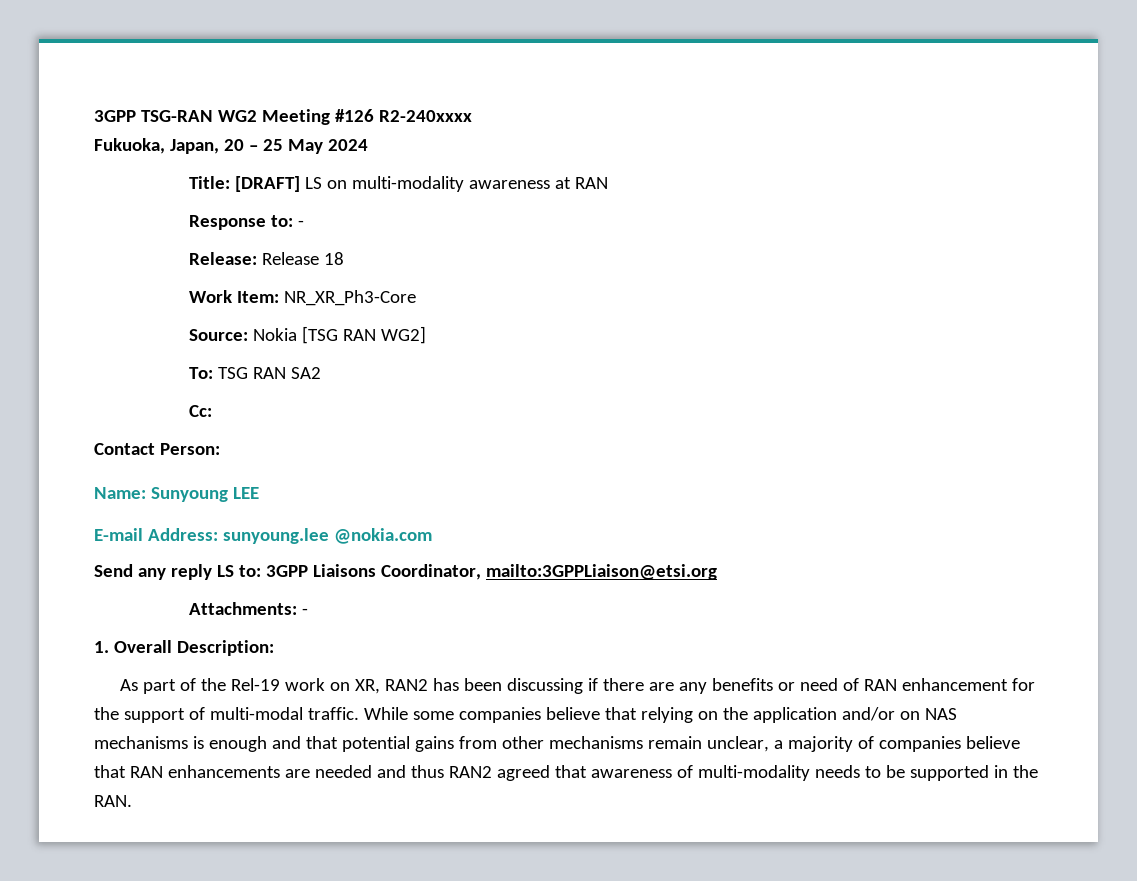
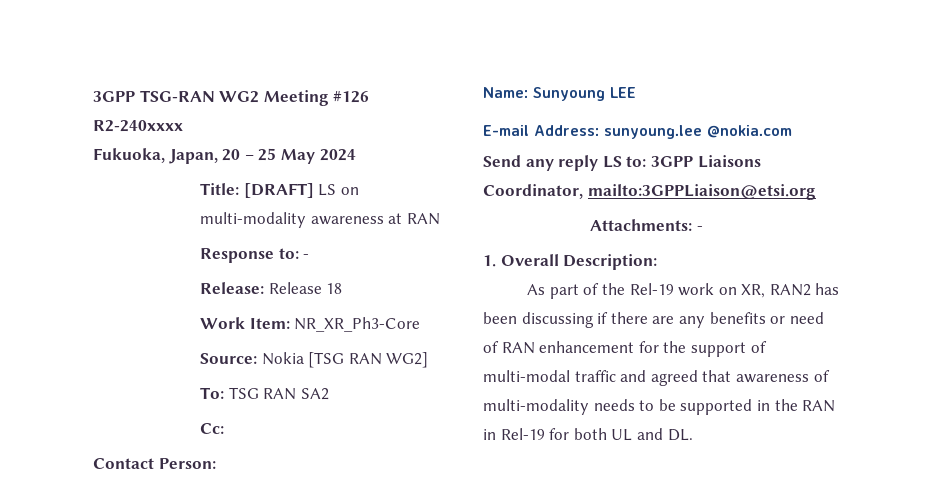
- As part of the Rel-19 work on XR, RAN2 has been discussing if there are any benefits or need of RAN enhancement for the support of multi-modal traffic. While some companies believe that relying on the application and/or on NAS mechanisms is enough and that potential gains from other mechanisms remain unclear, a majority of companies believe that RAN enhancements are needed and thus RAN2 agreed that awareness of multi-modality needs to be supported in the RAN.
+ As part of the Rel-19 work on XR, RAN2 has been discussing if there are any benefits or need of RAN enhancement for the support of multi-modal traffic and agreed that awareness of multi-modality needs to be supported in the RAN in Rel-19 for both UL and DL.

